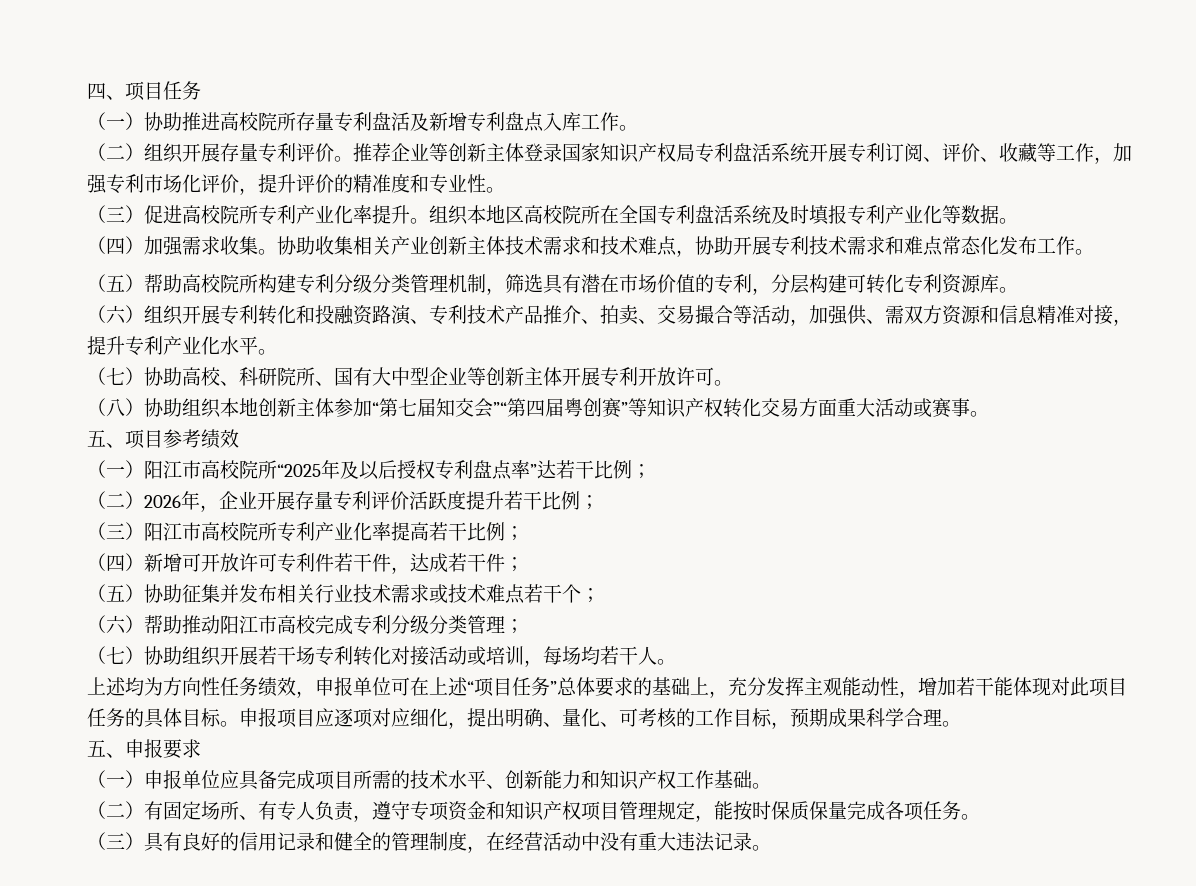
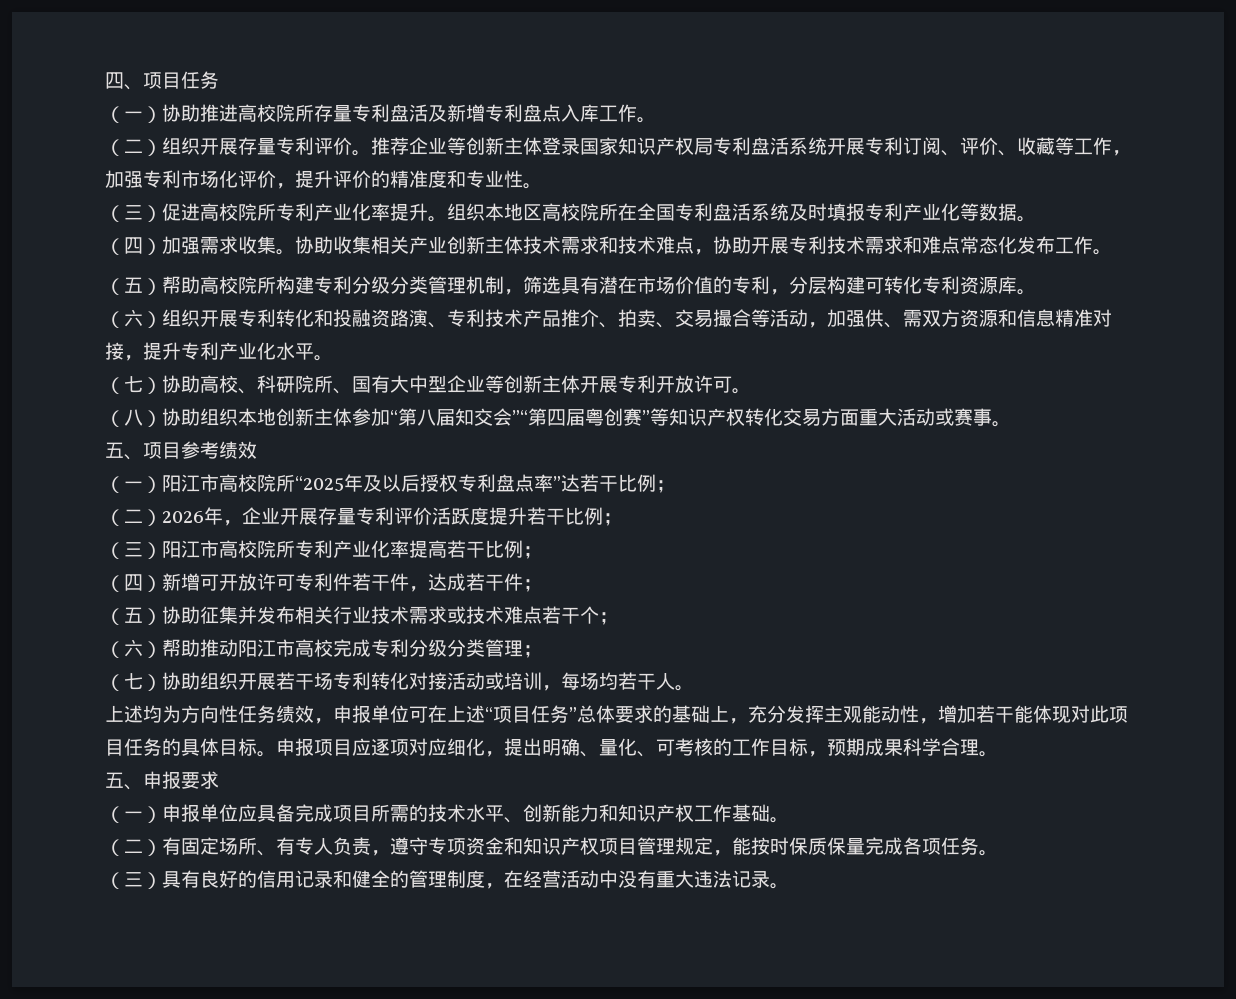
- （八）协助组织本地创新主体参加“第七届知交会”“第四届粤创赛”等知识产权转化交易方面重大活动或赛事。
+ （八）协助组织本地创新主体参加“第八届知交会”“第四届粤创赛”等知识产权转化交易方面重大活动或赛事。

